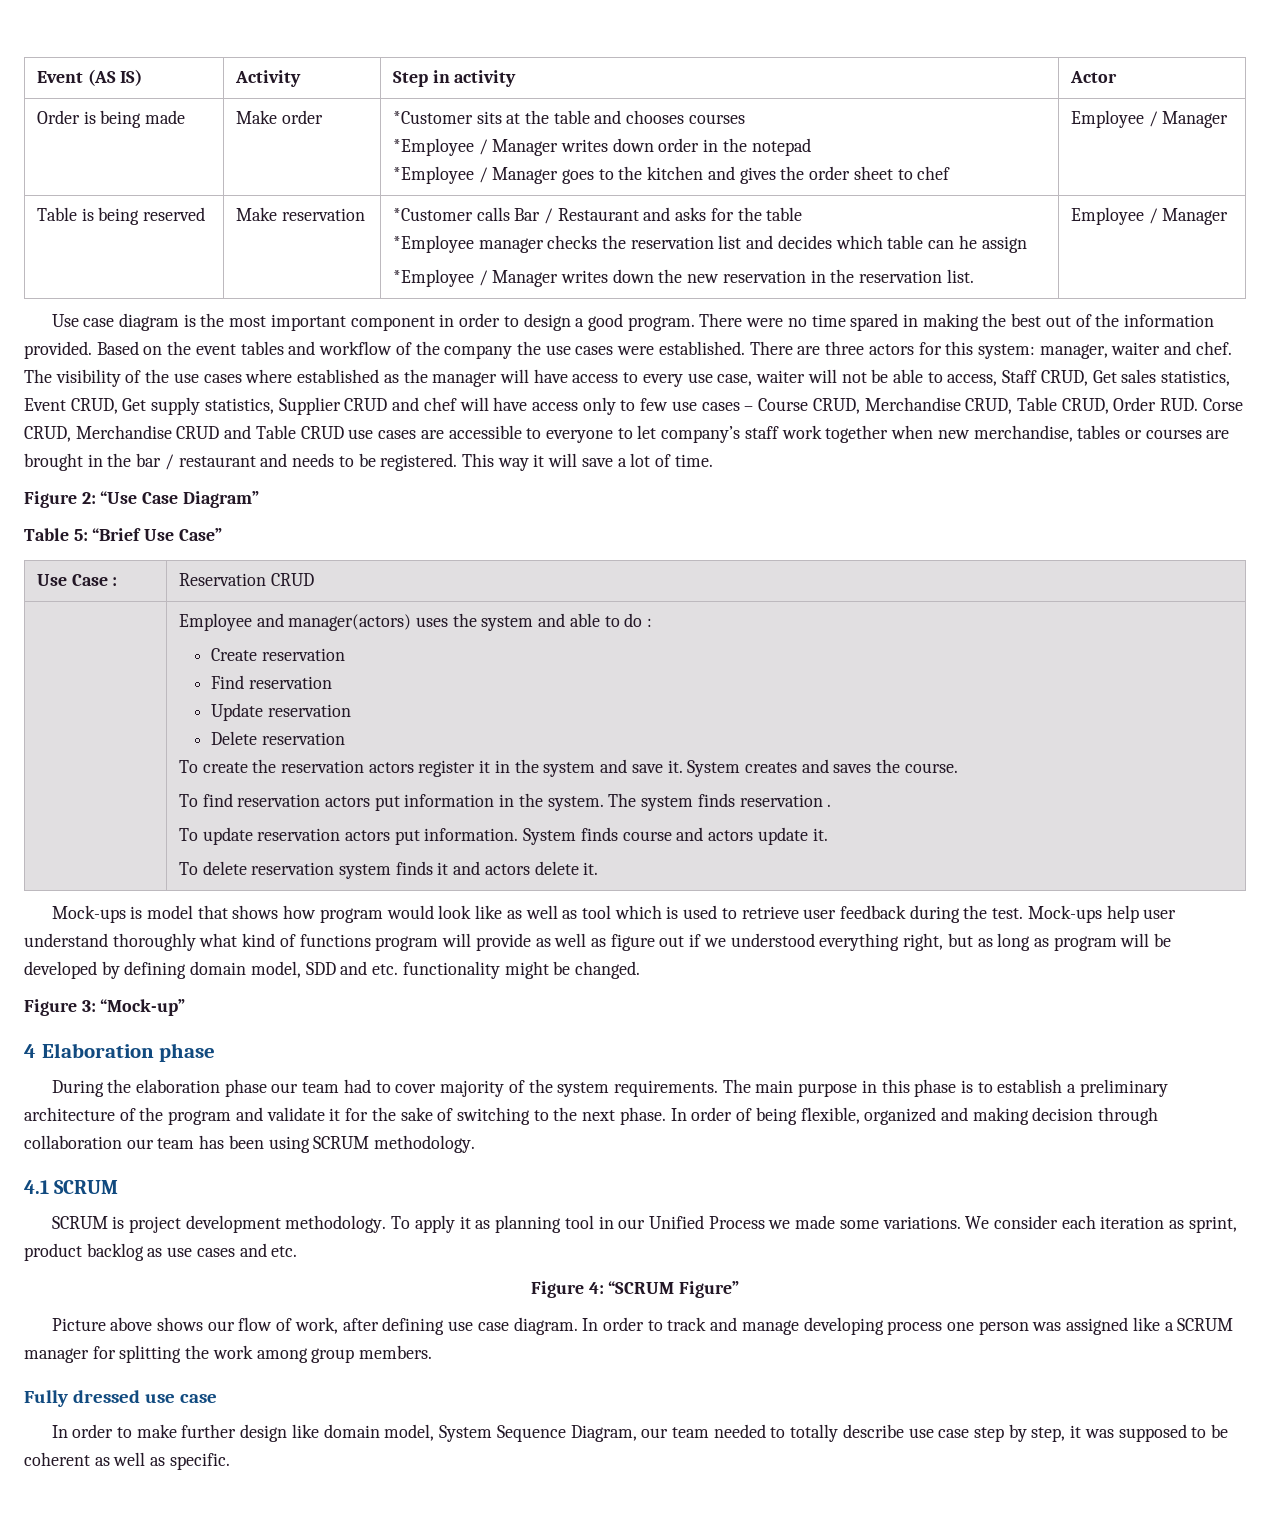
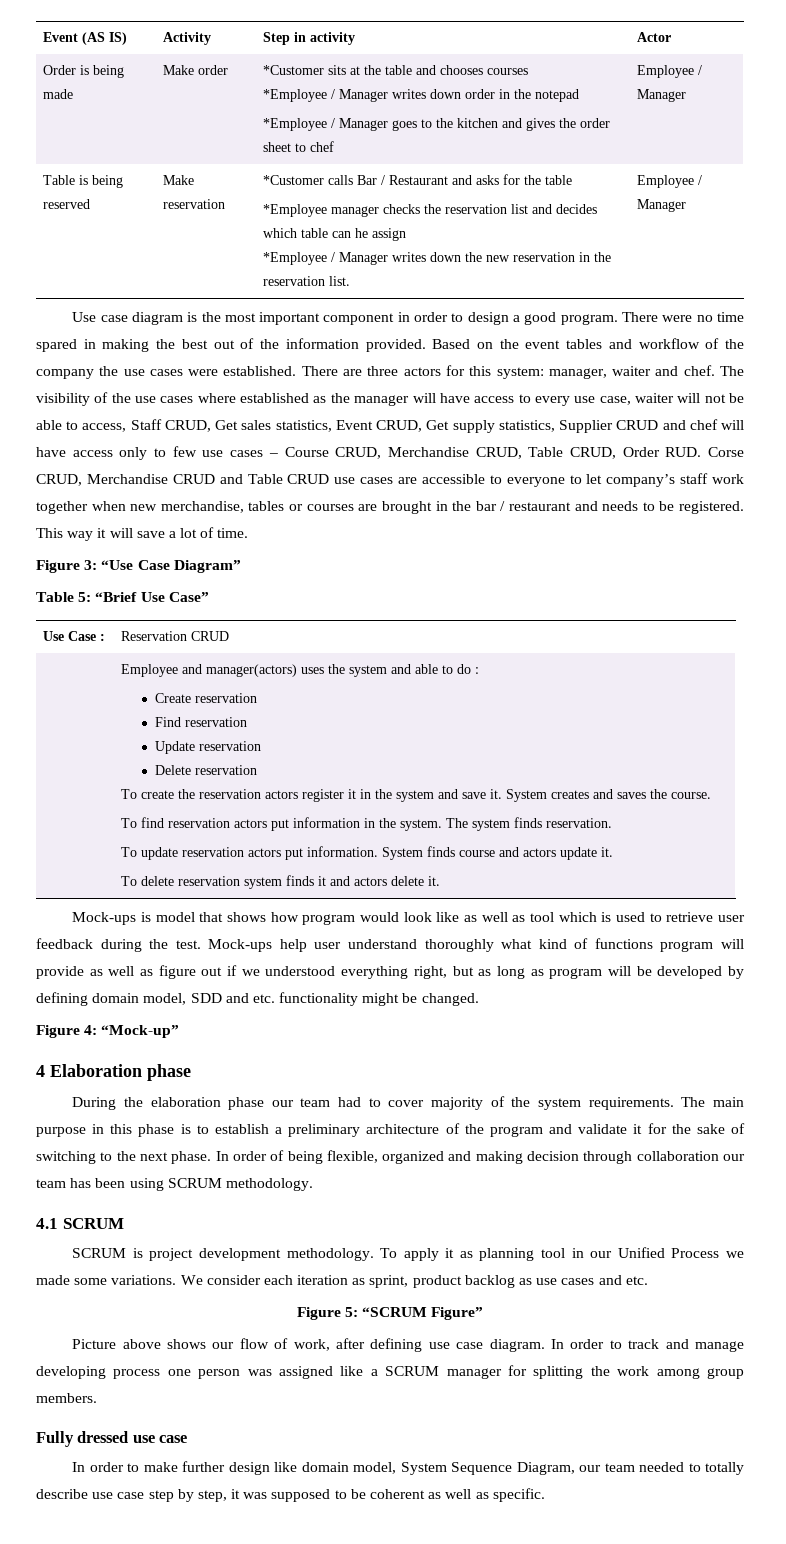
- Figure 2: “Use Case Diagram”
+ Figure 3: “Use Case Diagram”
- The system finds reservation .
+ The system finds reservation.
- Figure 3: “Mock-up”
+ Figure 4: “Mock-up”
- Figure 4: “SCRUM Figure”
+ Figure 5: “SCRUM Figure”

